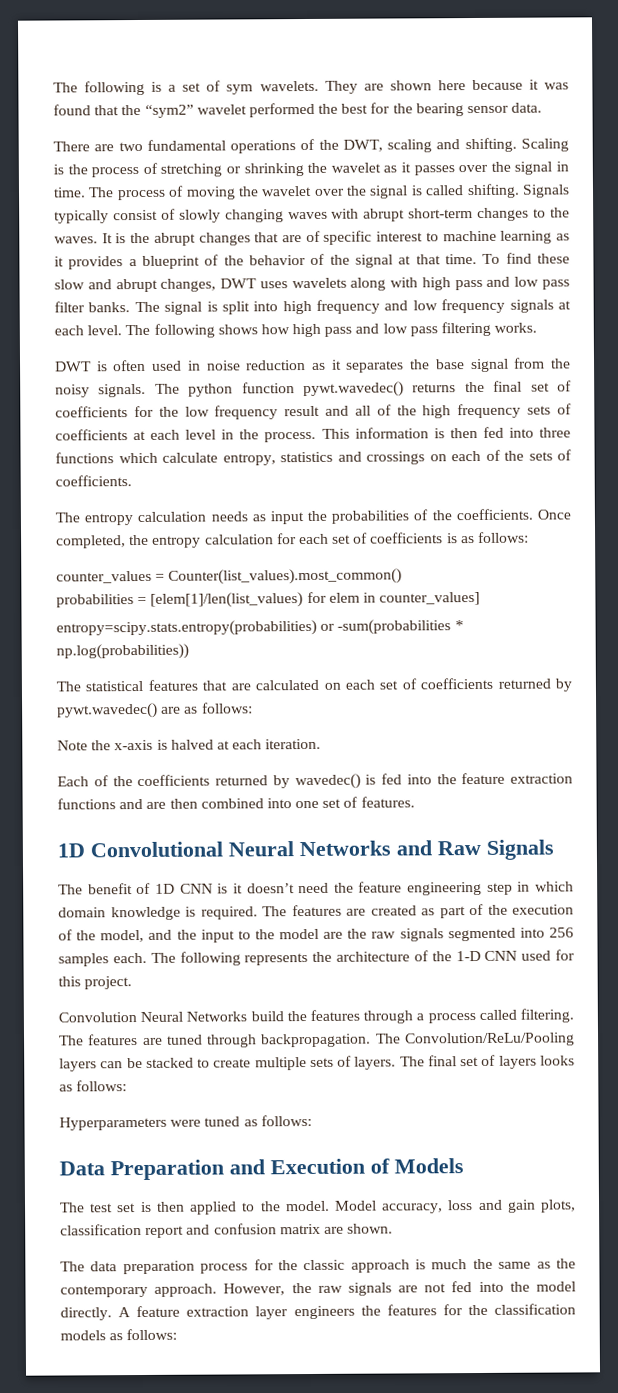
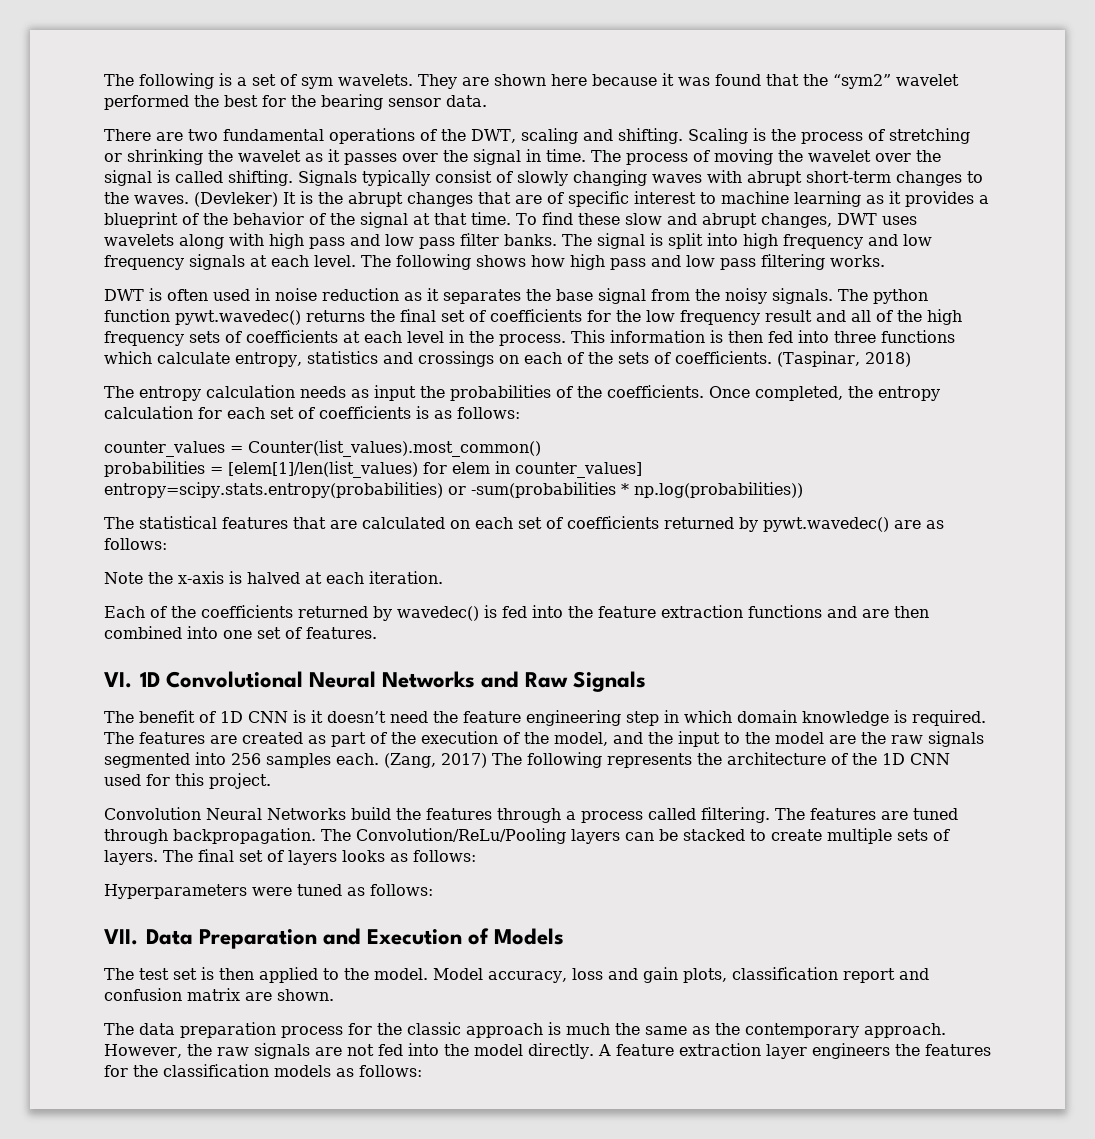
- It is the abrupt changes that are of specific interest to machine learning as it provides a blueprint of the behavior of the signal at that time.
+ (Devleker) It is the abrupt changes that are of specific interest to machine learning as it provides a blueprint of the behavior of the signal at that time.
+ (Taspinar, 2018)
- 1D Convolutional Neural Networks and Raw Signals
+ VI. 1D Convolutional Neural Networks and Raw Signals
- The following represents the architecture of the 1-D CNN used for this project.
+ (Zang, 2017) The following represents the architecture of the 1D CNN used for this project.
- Data Preparation and Execution of Models
+ VII. Data Preparation and Execution of Models

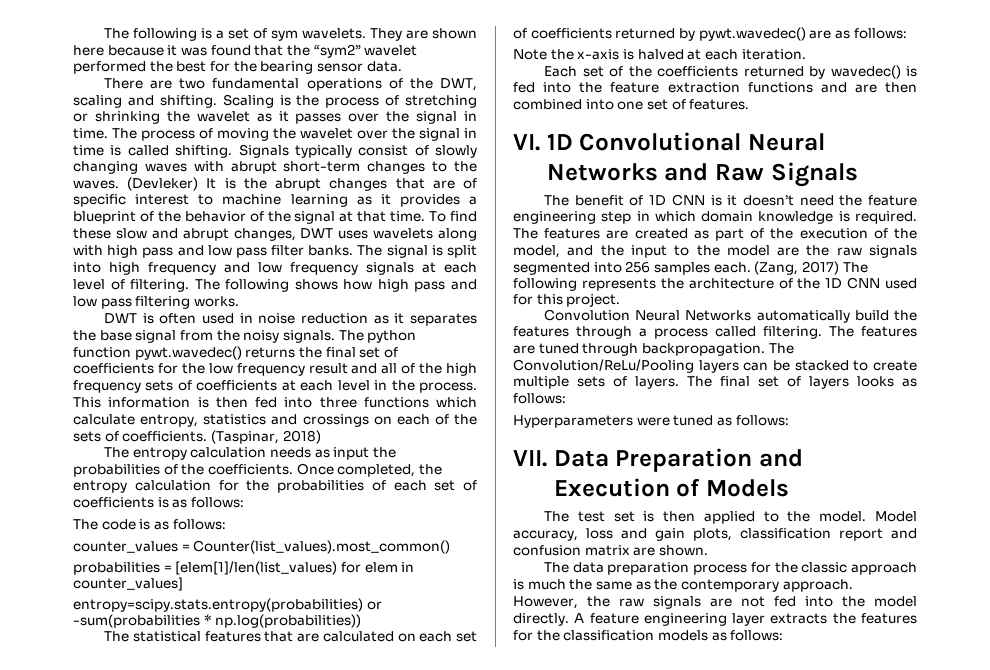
- The process of moving the wavelet over the signal is called shifting.
+ The process of moving the wavelet over the signal in time is called shifting.
- The signal is split into high frequency and low frequency signals at each level.
+ The signal is split into high frequency and low frequency signals at each level of filtering.
- Once completed, the entropy calculation for each set of coefficients is as follows:
+ Once completed, the entropy calculation for the probabilities of each set of coefficients is as follows:
+ The code is as follows:
- Each of the coefficients returned by wavedec() is fed into the feature extraction functions and are then combined into one set of features.
+ Each set of the coefficients returned by wavedec() is fed into the feature extraction functions and are then combined into one set of features.
- Convolution Neural Networks build the features through a process called filtering.
+ Convolution Neural Networks automatically build the features through a process called filtering.
- A feature extraction layer engineers the features for the classification models as follows:
+ A feature engineering layer extracts the features for the classification models as follows:

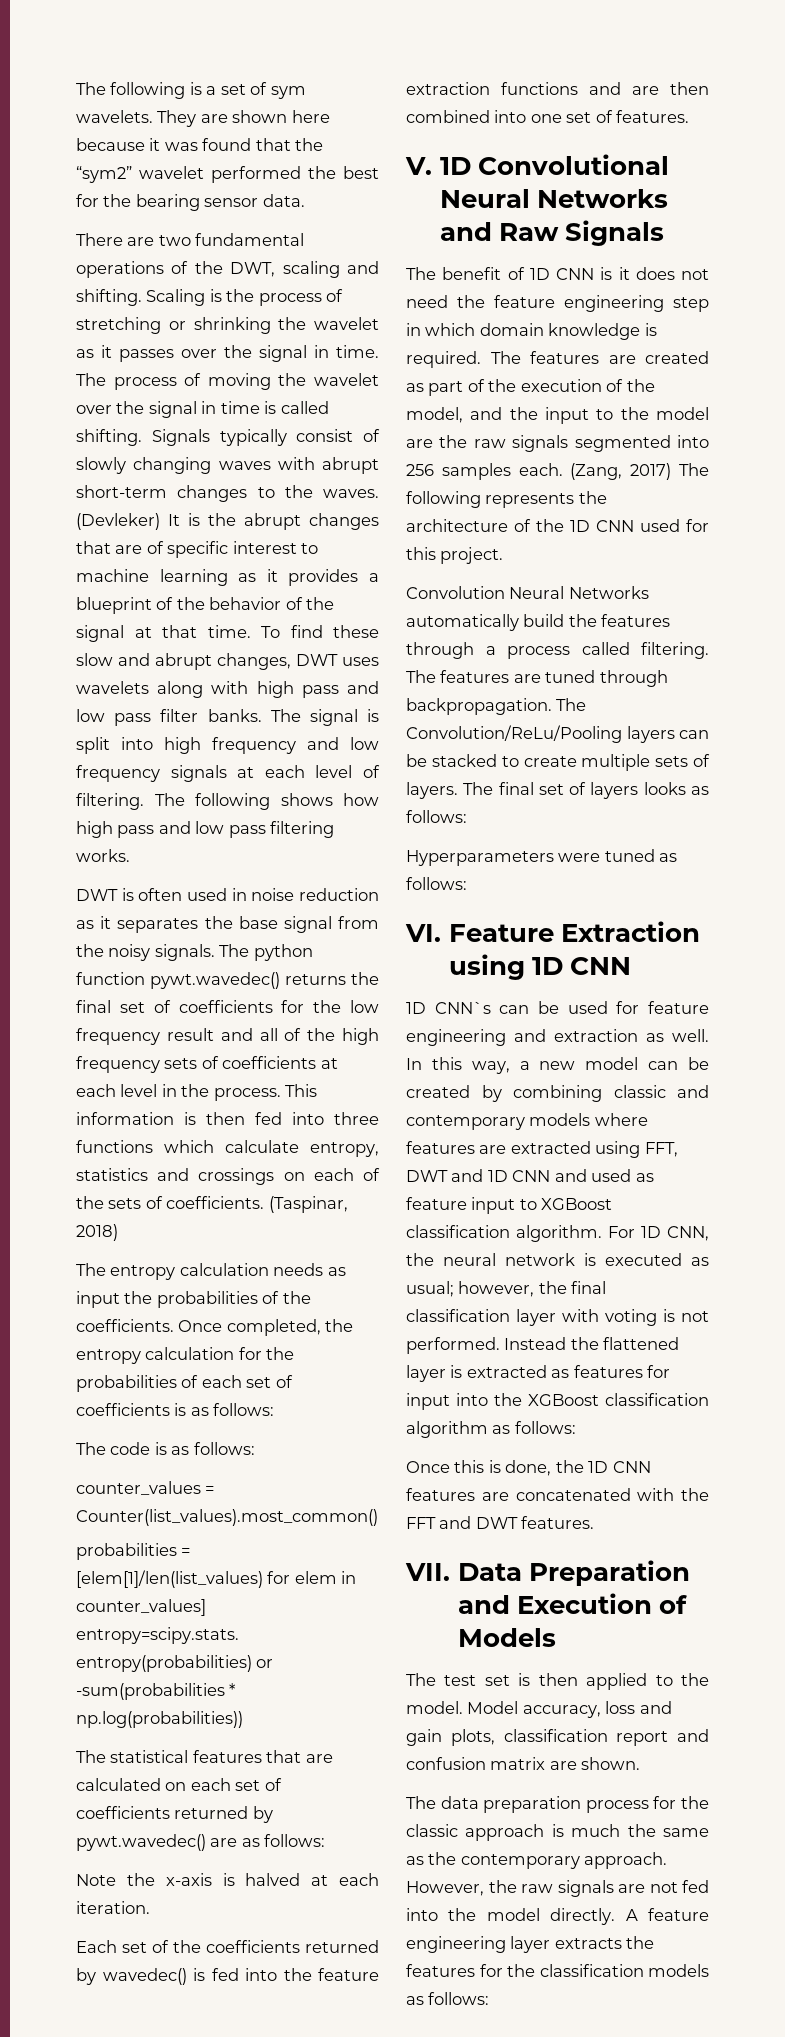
- VI. 1D Convolutional Neural Networks and Raw Signals
+ V. 1D Convolutional Neural Networks and Raw Signals
- The benefit of 1D CNN is it doesn’t need the feature engineering step in which domain knowledge is required.
+ The benefit of 1D CNN is it does not need the feature engineering step in which domain knowledge is required.
+ VI. Feature Extraction using 1D CNN
+ 1D CNN`s can be used for feature engineering and extraction as well. In this way, a new model can be created by combining classic and contemporary models where features are extracted using FFT, DWT and 1D CNN and used as feature input to XGBoost classification algorithm. For 1D CNN, the neural network is executed as usual; however, the final classification layer with voting is not performed. Instead the flattened layer is extracted as features for input into the XGBoost classification algorithm as follows:
+ Once this is done, the 1D CNN features are concatenated with the FFT and DWT features.

